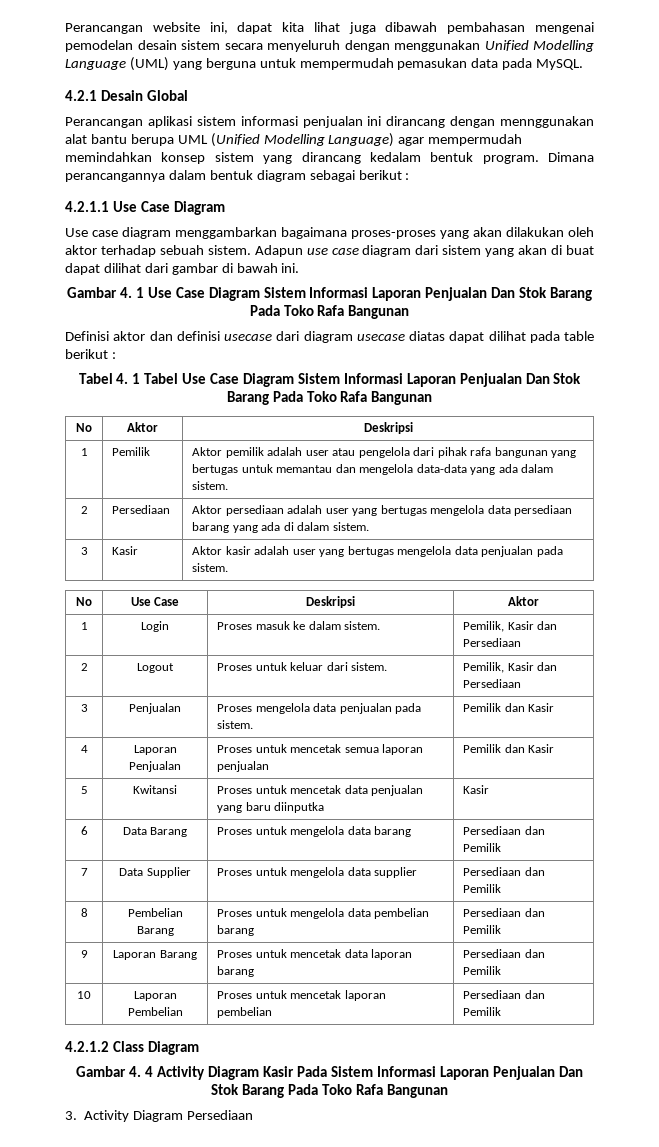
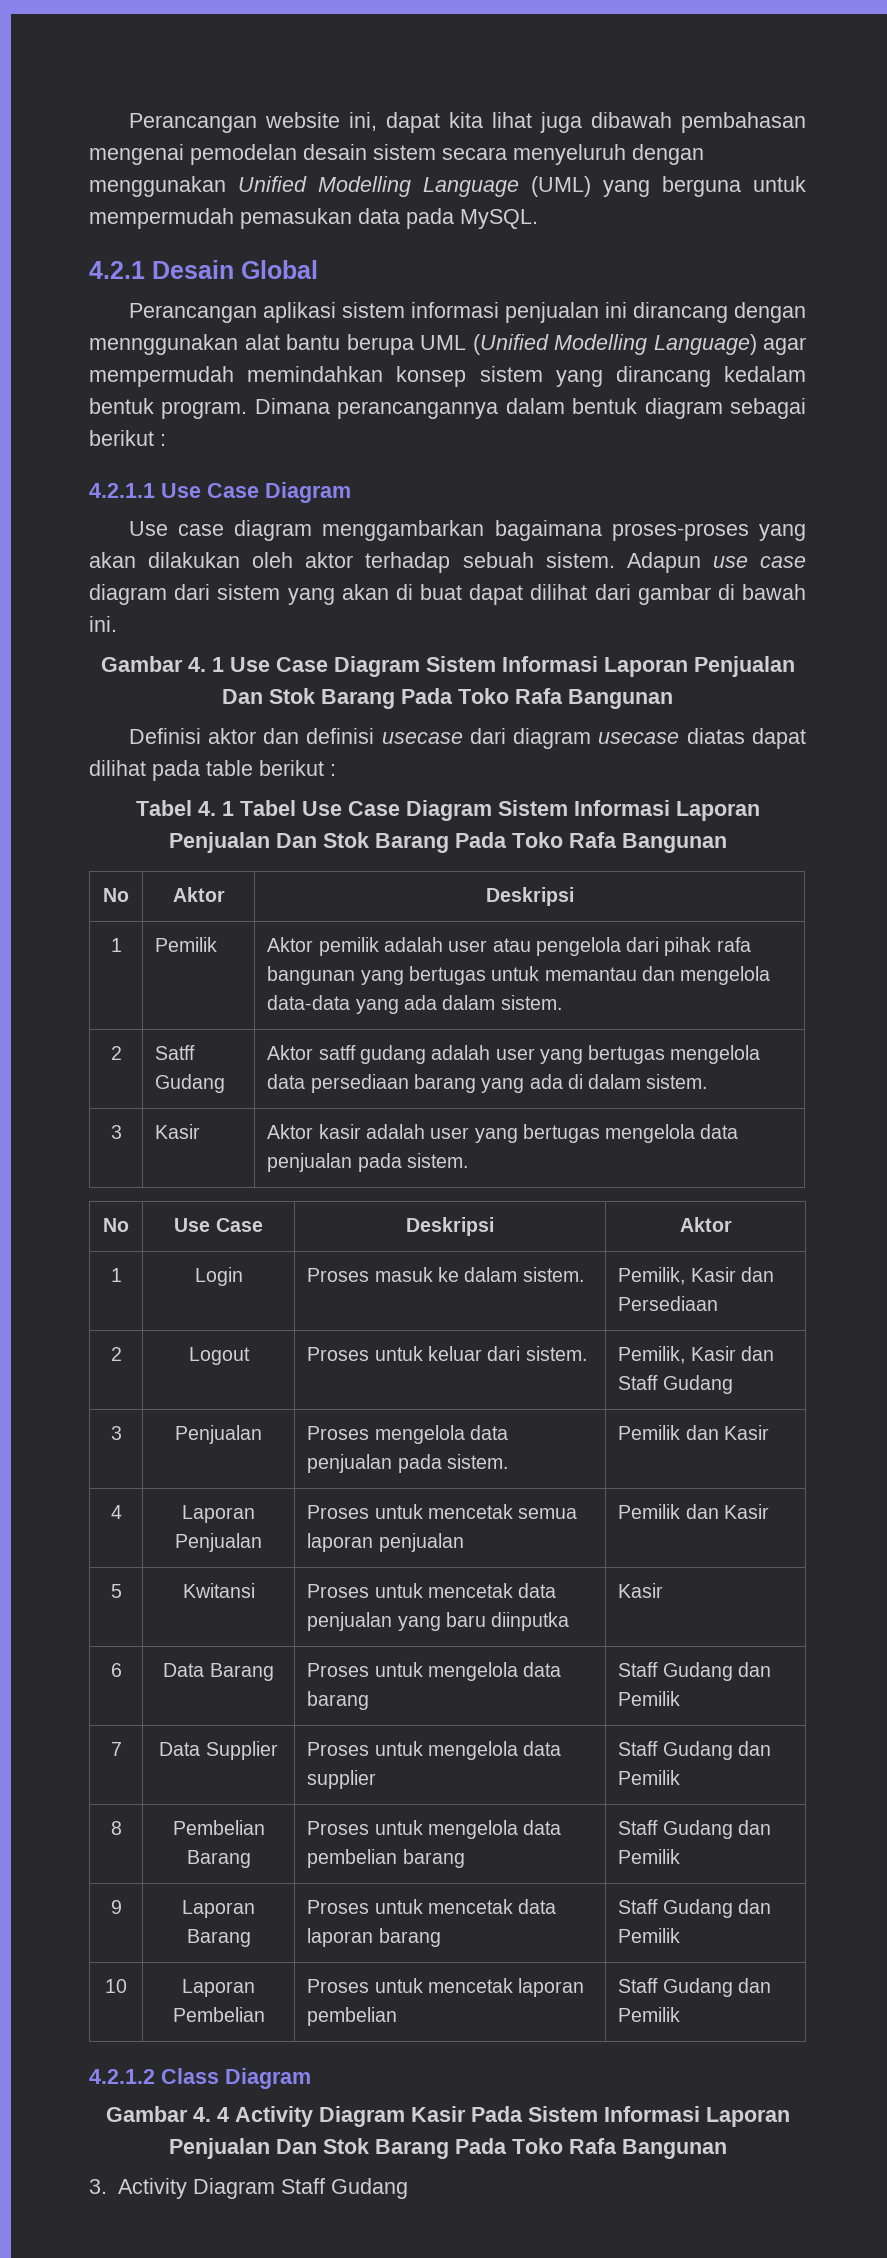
- 2 | Persediaan | Aktor persediaan adalah user yang bertugas mengelola data persediaan barang yang ada di dalam sistem.
+ 2 | Satff Gudang | Aktor satff gudang adalah user yang bertugas mengelola data persediaan barang yang ada di dalam sistem.
- 2 | Logout | Proses untuk keluar dari sistem. | Pemilik, Kasir dan Persediaan
+ 2 | Logout | Proses untuk keluar dari sistem. | Pemilik, Kasir dan Staff Gudang
- 6 | Data Barang | Proses untuk mengelola data barang | Persediaan dan Pemilik
+ 6 | Data Barang | Proses untuk mengelola data barang | Staff Gudang dan Pemilik
- 7 | Data Supplier | Proses untuk mengelola data supplier | Persediaan dan Pemilik
+ 7 | Data Supplier | Proses untuk mengelola data supplier | Staff Gudang dan Pemilik
- 8 | Pembelian Barang | Proses untuk mengelola data pembelian barang | Persediaan dan Pemilik
+ 8 | Pembelian Barang | Proses untuk mengelola data pembelian barang | Staff Gudang dan Pemilik
- 9 | Laporan Barang | Proses untuk mencetak data laporan barang | Persediaan dan Pemilik
+ 9 | Laporan Barang | Proses untuk mencetak data laporan barang | Staff Gudang dan Pemilik
- 10 | Laporan Pembelian | Proses untuk mencetak laporan pembelian | Persediaan dan Pemilik
+ 10 | Laporan Pembelian | Proses untuk mencetak laporan pembelian | Staff Gudang dan Pemilik
- 3. Activity Diagram Persediaan
+ 3. Activity Diagram Staff Gudang

